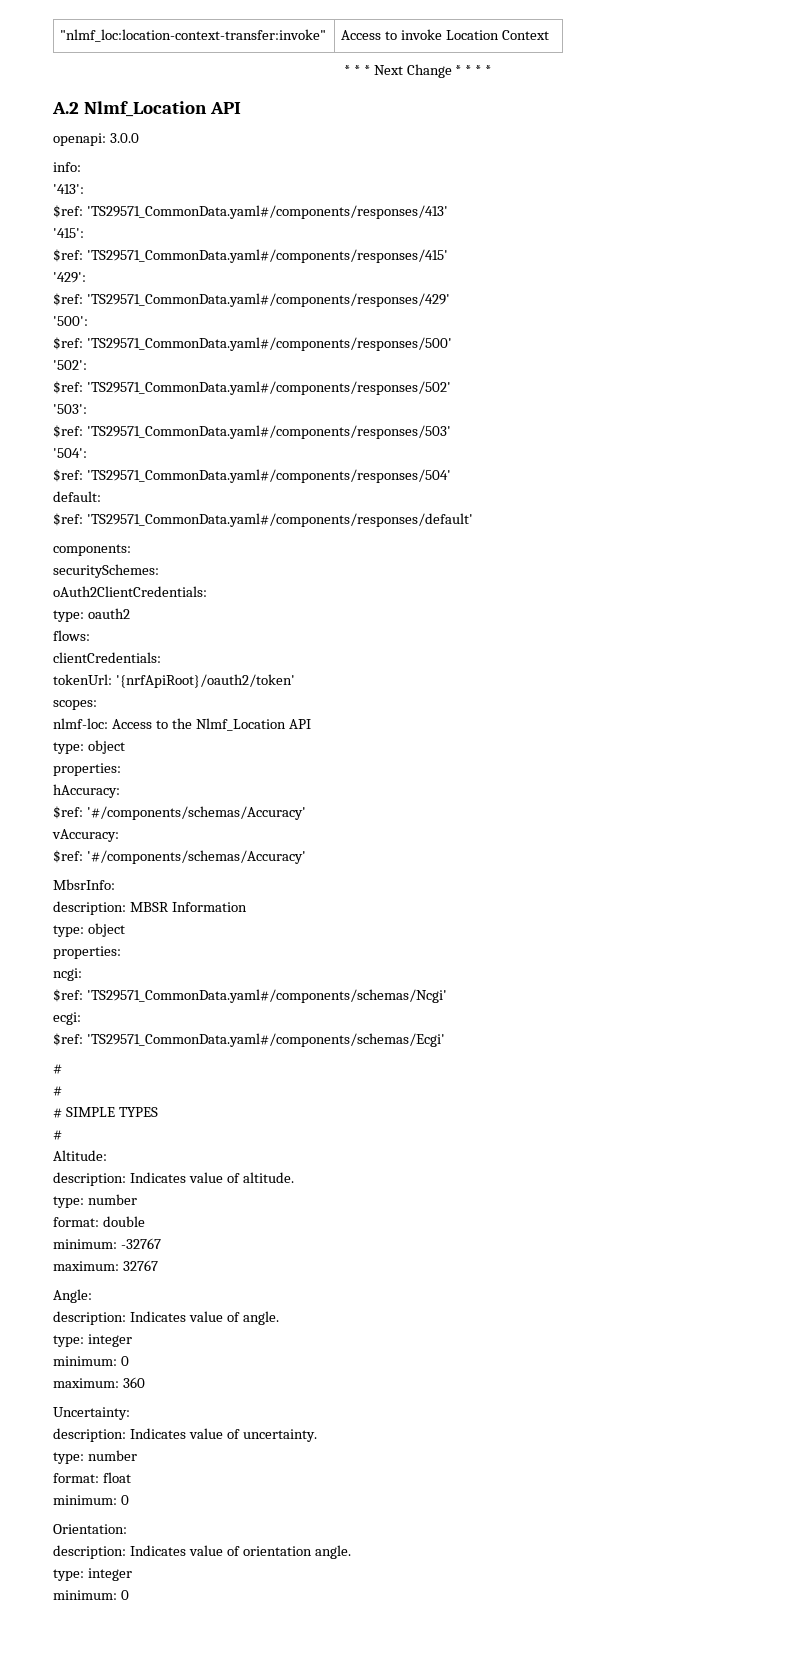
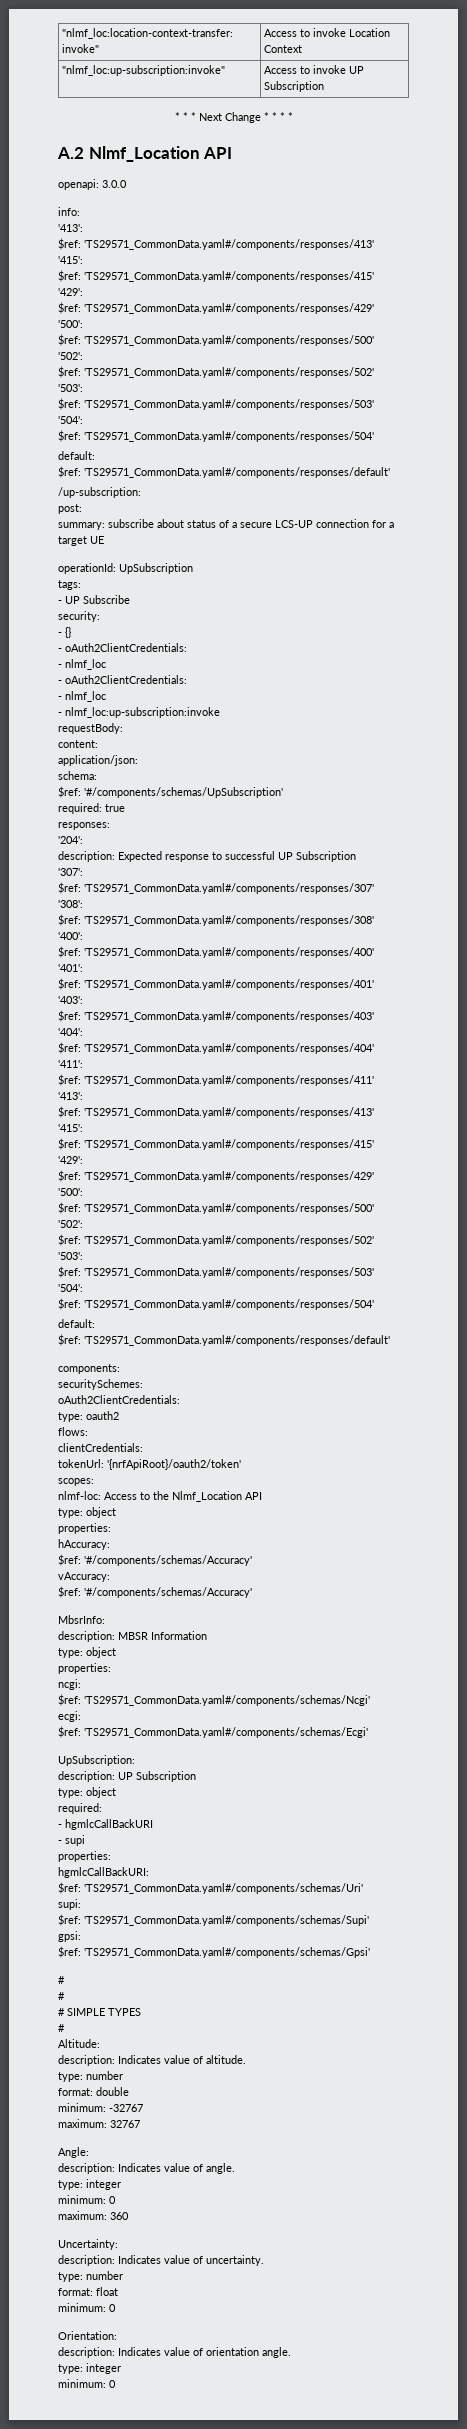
+ "nlmf_loc:up-subscription:invoke" | Access to invoke UP Subscription
+ /up-subscription:
+ post:
+ summary: subscribe about status of a secure LCS-UP connection for a target UE
+ operationId: UpSubscription
+ tags:
+ - UP Subscribe
+ security:
+ - {}
+ - oAuth2ClientCredentials:
+ - nlmf_loc
+ - oAuth2ClientCredentials:
+ - nlmf_loc
+ - nlmf_loc:up-subscription:invoke
+ requestBody:
+ content:
+ application/json:
+ schema:
+ $ref: '#/components/schemas/UpSubscription'
+ required: true
+ responses:
+ '204':
+ description: Expected response to successful UP Subscription
+ '307':
+ $ref: 'TS29571_CommonData.yaml#/components/responses/307'
+ '308':
+ $ref: 'TS29571_CommonData.yaml#/components/responses/308'
+ '400':
+ $ref: 'TS29571_CommonData.yaml#/components/responses/400'
+ '401':
+ $ref: 'TS29571_CommonData.yaml#/components/responses/401'
+ '403':
+ $ref: 'TS29571_CommonData.yaml#/components/responses/403'
+ '404':
+ $ref: 'TS29571_CommonData.yaml#/components/responses/404'
+ '411':
+ $ref: 'TS29571_CommonData.yaml#/components/responses/411'
+ '413':
+ $ref: 'TS29571_CommonData.yaml#/components/responses/413'
+ '415':
+ $ref: 'TS29571_CommonData.yaml#/components/responses/415'
+ '429':
+ $ref: 'TS29571_CommonData.yaml#/components/responses/429'
+ '500':
+ $ref: 'TS29571_CommonData.yaml#/components/responses/500'
+ '502':
+ $ref: 'TS29571_CommonData.yaml#/components/responses/502'
+ '503':
+ $ref: 'TS29571_CommonData.yaml#/components/responses/503'
+ '504':
+ $ref: 'TS29571_CommonData.yaml#/components/responses/504'
+ default:
+ $ref: 'TS29571_CommonData.yaml#/components/responses/default'
+ UpSubscription:
+ description: UP Subscription
+ type: object
+ required:
+ - hgmlcCallBackURI
+ - supi
+ properties:
+ hgmlcCallBackURI:
+ $ref: 'TS29571_CommonData.yaml#/components/schemas/Uri'
+ supi:
+ $ref: 'TS29571_CommonData.yaml#/components/schemas/Supi'
+ gpsi:
+ $ref: 'TS29571_CommonData.yaml#/components/schemas/Gpsi'

